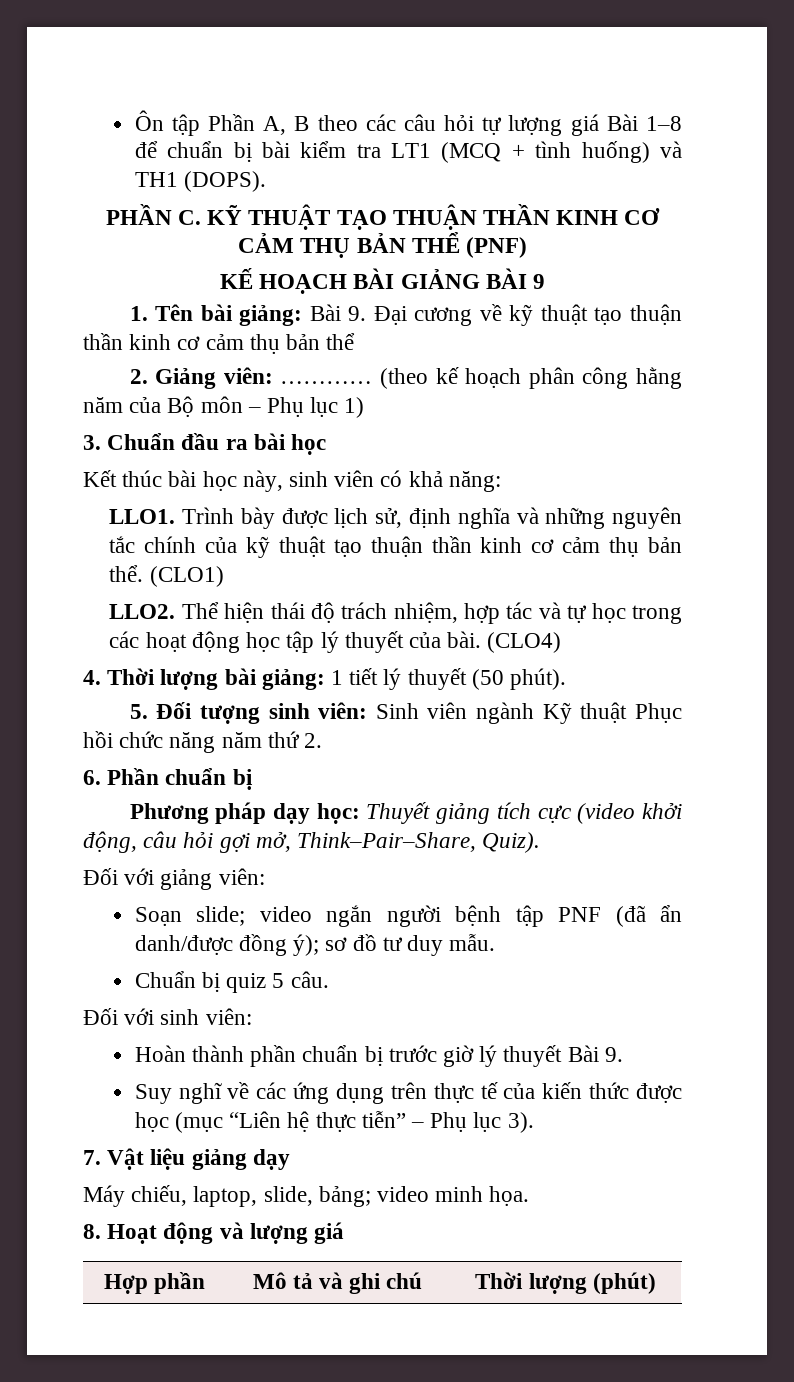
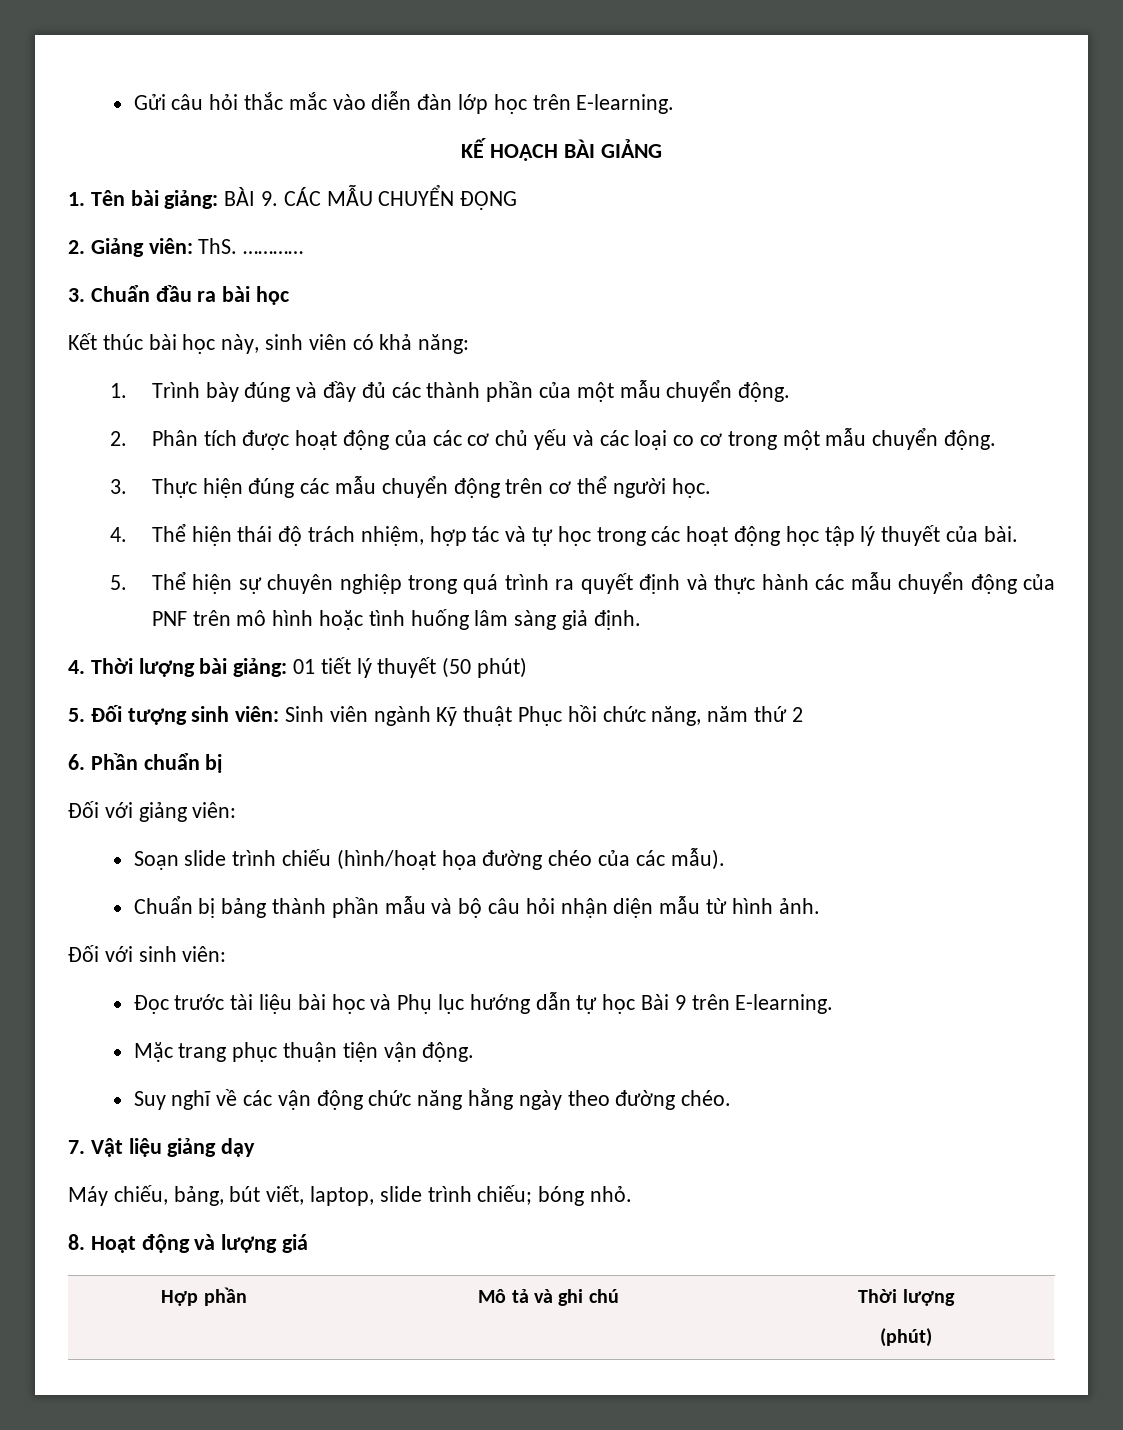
- Ôn tập Phần A, B theo các câu hỏi tự lượng giá Bài 1–8 để chuẩn bị bài kiểm tra LT1 (MCQ + tình huống) và TH1 (DOPS).
- PHẦN C. KỸ THUẬT TẠO THUẬN THẦN KINH CƠ CẢM THỤ BẢN THỂ (PNF)
+ Gửi câu hỏi thắc mắc vào diễn đàn lớp học trên E-learning.
- KẾ HOẠCH BÀI GIẢNG BÀI 9
+ KẾ HOẠCH BÀI GIẢNG
- 1. Tên bài giảng: Bài 9. Đại cương về kỹ thuật tạo thuận thần kinh cơ cảm thụ bản thể
+ 1. Tên bài giảng: BÀI 9. CÁC MẪU CHUYỂN ĐỘNG
- 2. Giảng viên: ………… (theo kế hoạch phân công hằng năm của Bộ môn – Phụ lục 1)
+ 2. Giảng viên: ThS. …………
- LLO1. Trình bày được lịch sử, định nghĩa và những nguyên tắc chính của kỹ thuật tạo thuận thần kinh cơ cảm thụ bản thể. (CLO1)
- LLO2. Thể hiện thái độ trách nhiệm, hợp tác và tự học trong các hoạt động học tập lý thuyết của bài. (CLO4)
+ 1. Trình bày đúng và đầy đủ các thành phần của một mẫu chuyển động.
+ 2. Phân tích được hoạt động của các cơ chủ yếu và các loại co cơ trong một mẫu chuyển động.
+ 3. Thực hiện đúng các mẫu chuyển động trên cơ thể người học.
+ 4. Thể hiện thái độ trách nhiệm, hợp tác và tự học trong các hoạt động học tập lý thuyết của bài.
+ 5. Thể hiện sự chuyên nghiệp trong quá trình ra quyết định và thực hành các mẫu chuyển động của PNF trên mô hình hoặc tình huống lâm sàng giả định.
- 4. Thời lượng bài giảng: 1 tiết lý thuyết (50 phút).
+ 4. Thời lượng bài giảng: 01 tiết lý thuyết (50 phút)
- 5. Đối tượng sinh viên: Sinh viên ngành Kỹ thuật Phục hồi chức năng năm thứ 2.
+ 5. Đối tượng sinh viên: Sinh viên ngành Kỹ thuật Phục hồi chức năng, năm thứ 2
- Phương pháp dạy học: Thuyết giảng tích cực (video khởi động, câu hỏi gợi mở, Think–Pair–Share, Quiz).
- Soạn slide; video ngắn người bệnh tập PNF (đã ẩn danh/được đồng ý); sơ đồ tư duy mẫu.
- Chuẩn bị quiz 5 câu.
+ Soạn slide trình chiếu (hình/hoạt họa đường chéo của các mẫu).
+ Chuẩn bị bảng thành phần mẫu và bộ câu hỏi nhận diện mẫu từ hình ảnh.
  Đối với sinh viên:
- Hoàn thành phần chuẩn bị trước giờ lý thuyết Bài 9.
- Suy nghĩ về các ứng dụng trên thực tế của kiến thức được học (mục “Liên hệ thực tiễn” – Phụ lục 3).
+ Đọc trước tài liệu bài học và Phụ lục hướng dẫn tự học Bài 9 trên E-learning.
+ Mặc trang phục thuận tiện vận động.
+ Suy nghĩ về các vận động chức năng hằng ngày theo đường chéo.
- Máy chiếu, laptop, slide, bảng; video minh họa.
+ Máy chiếu, bảng, bút viết, laptop, slide trình chiếu; bóng nhỏ.
- Hợp phần | Mô tả và ghi chú | Thời lượng (phút)
+ Hợp phần | Mô tả và ghi chú | Thời lượng
+ (phút)

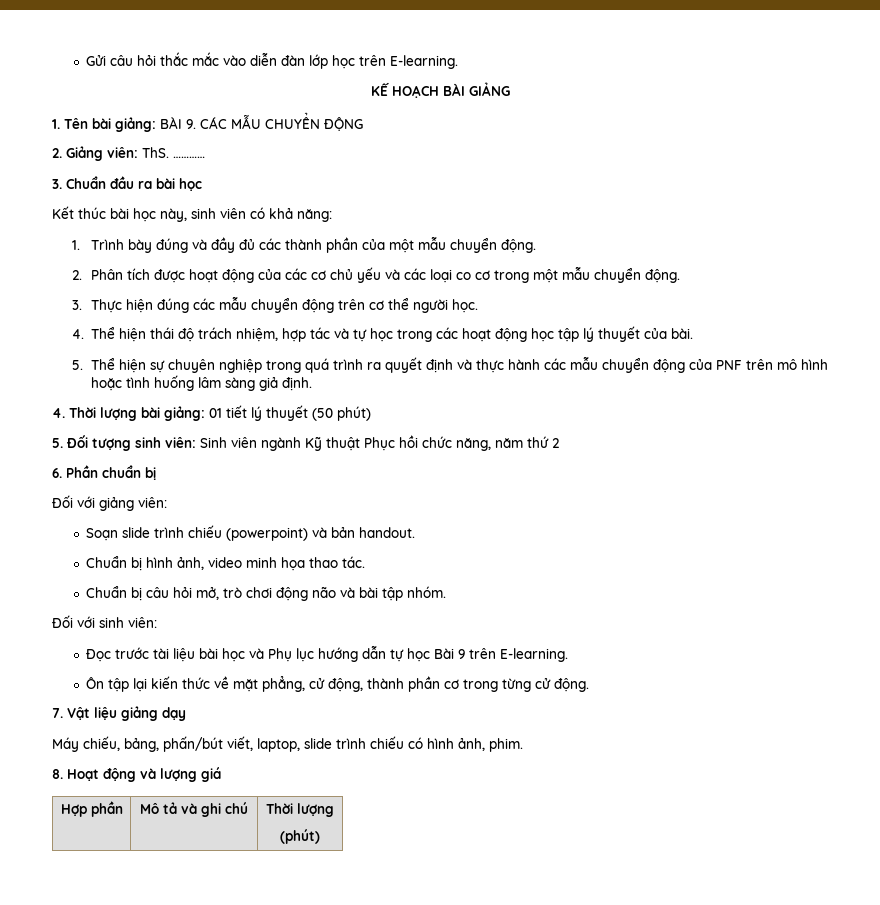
- Soạn slide trình chiếu (hình/hoạt họa đường chéo của các mẫu).
- Chuẩn bị bảng thành phần mẫu và bộ câu hỏi nhận diện mẫu từ hình ảnh.
+ Soạn slide trình chiếu (powerpoint) và bản handout.
+ Chuẩn bị hình ảnh, video minh họa thao tác.
+ Chuẩn bị câu hỏi mở, trò chơi động não và bài tập nhóm.
- Mặc trang phục thuận tiện vận động.
- Suy nghĩ về các vận động chức năng hằng ngày theo đường chéo.
+ Ôn tập lại kiến thức về mặt phẳng, cử động, thành phần cơ trong từng cử động.
- Máy chiếu, bảng, bút viết, laptop, slide trình chiếu; bóng nhỏ.
+ Máy chiếu, bảng, phấn/bút viết, laptop, slide trình chiếu có hình ảnh, phim.

